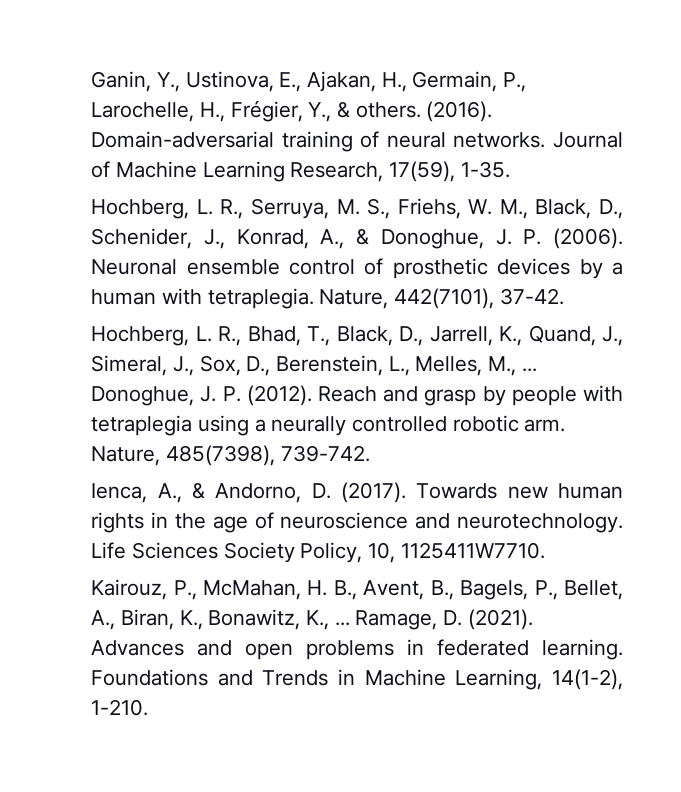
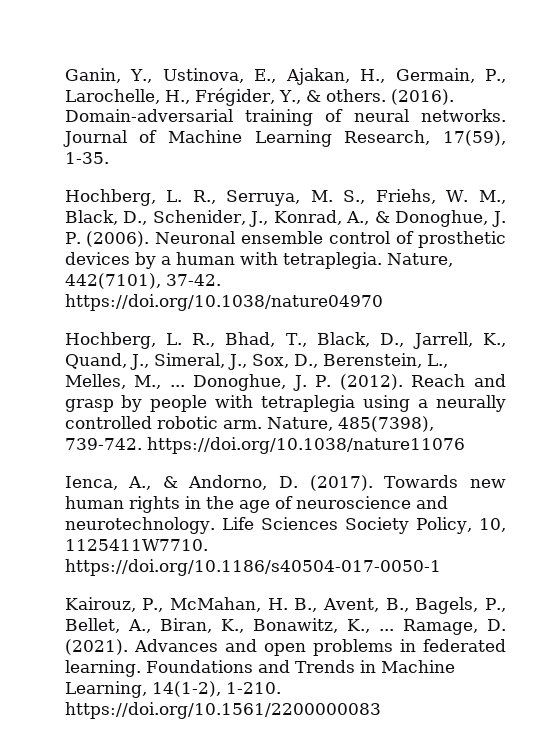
- Ganin, Y., Ustinova, E., Ajakan, H., Germain, P., Larochelle, H., Frégier, Y., & others.
+ Ganin, Y., Ustinova, E., Ajakan, H., Germain, P., Larochelle, H., Frégider, Y., & others.
- Nature, 442(7101), 37-42.
+ Nature, 442(7101), 37-42. https://doi.org/10.1038/nature04970
- Nature, 485(7398), 739-742.
+ Nature, 485(7398), 739-742. https://doi.org/10.1038/nature11076
- Life Sciences Society Policy, 10, 1125411W7710.
+ Life Sciences Society Policy, 10, 1125411W7710. https://doi.org/10.1186/s40504-017-0050-1
- Foundations and Trends in Machine Learning, 14(1-2), 1-210.
+ Foundations and Trends in Machine Learning, 14(1-2), 1-210. https://doi.org/10.1561/2200000083

